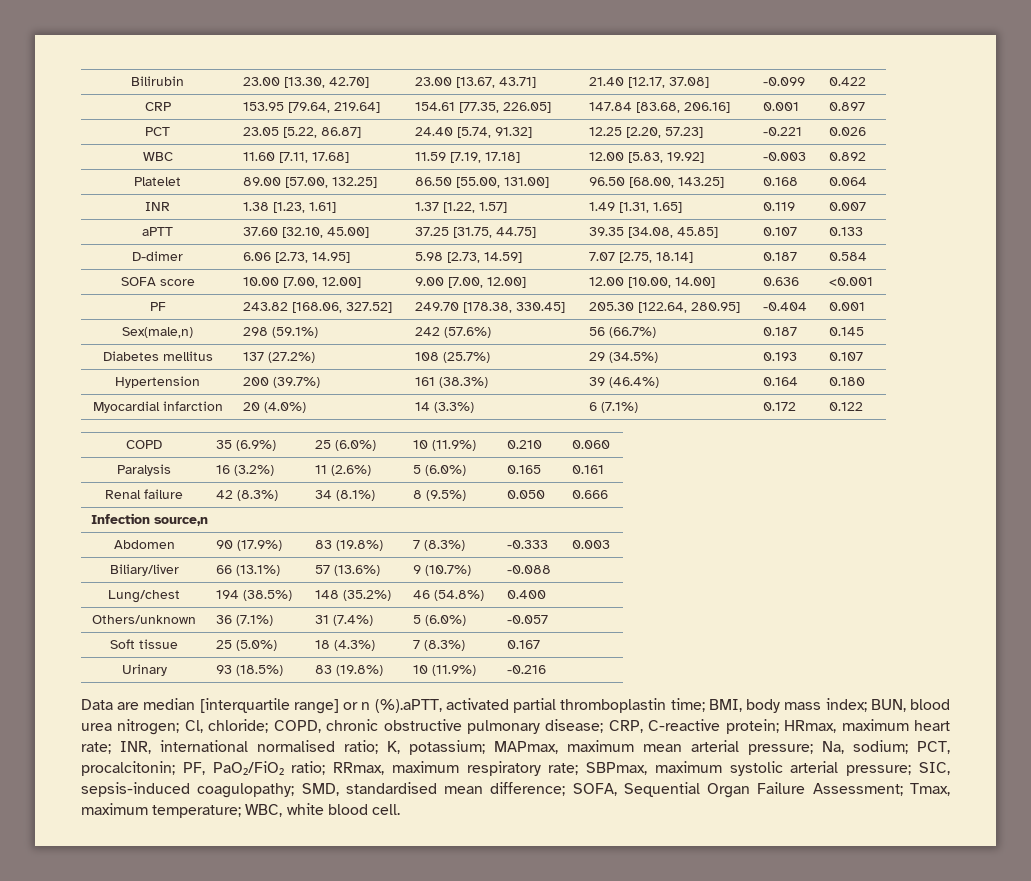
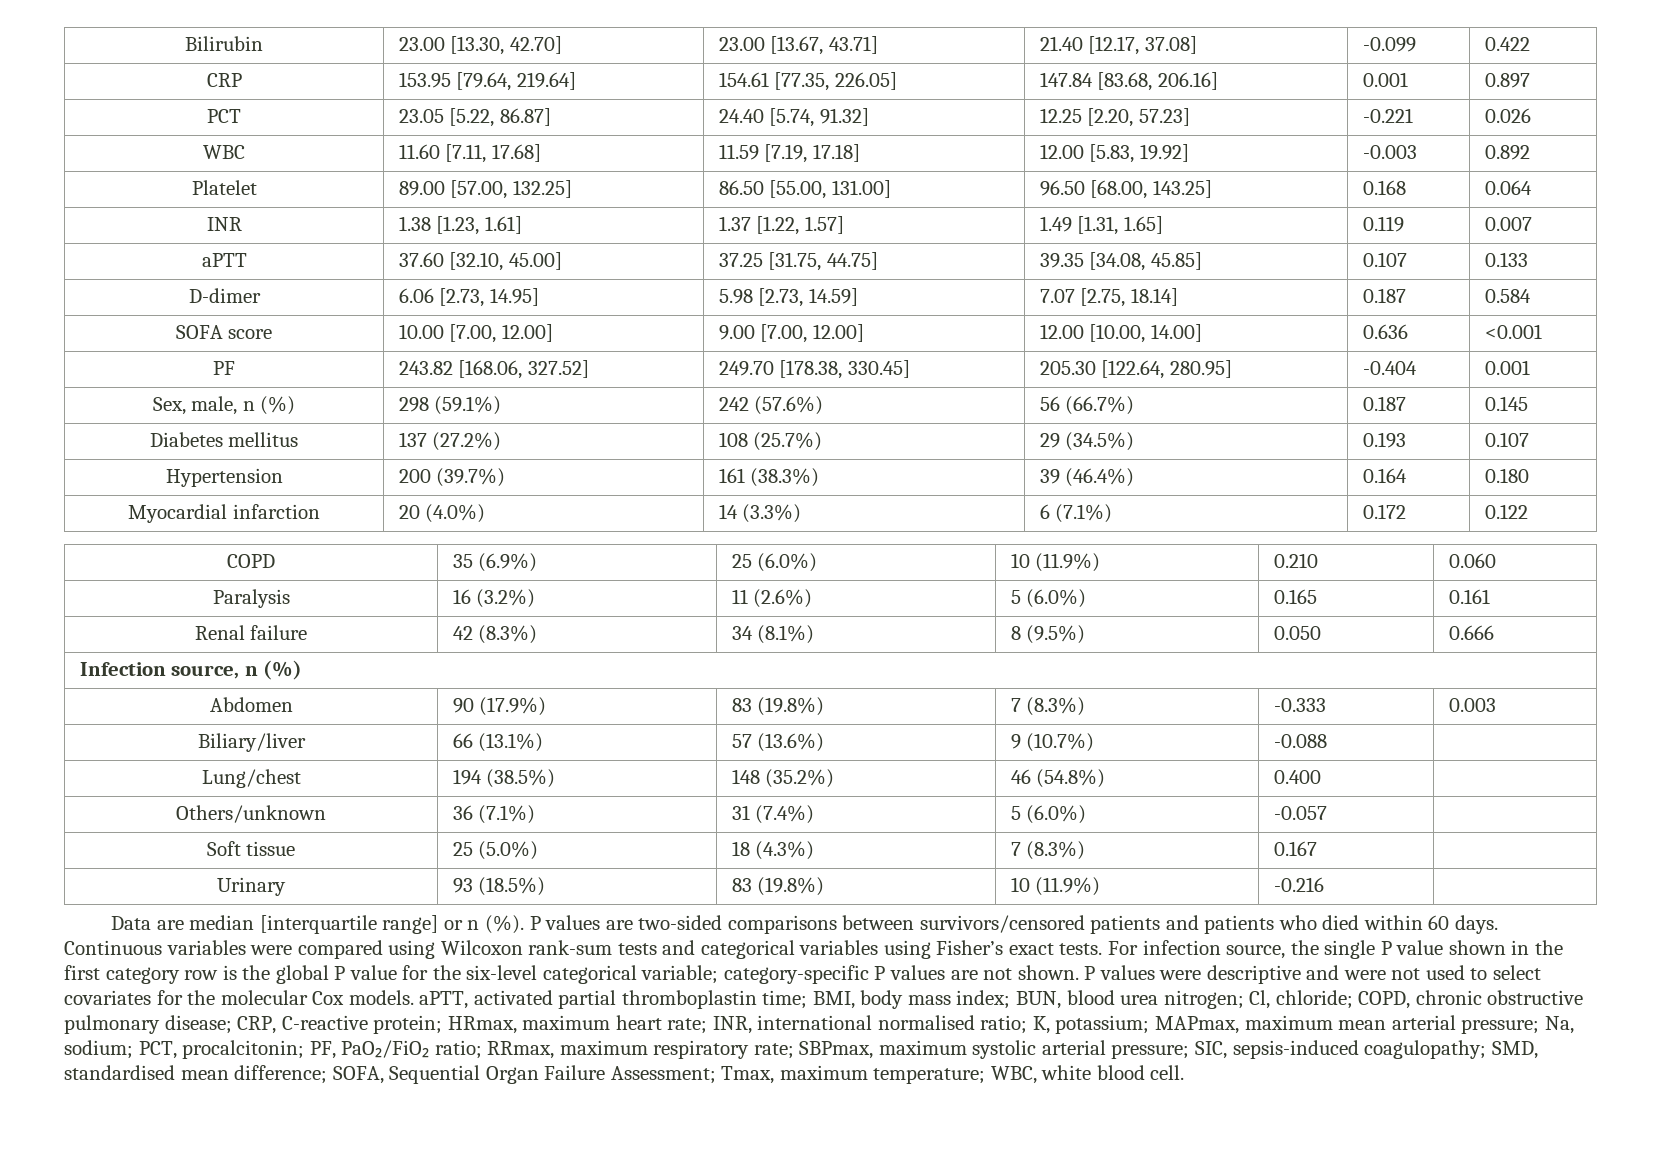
- Sex(male,n) | 298 (59.1%) | 242 (57.6%) | 56 (66.7%) | 0.187 | 0.145
+ Sex, male, n (%) | 298 (59.1%) | 242 (57.6%) | 56 (66.7%) | 0.187 | 0.145
- Infection source,n
+ Infection source, n (%)
- Data are median [interquartile range] or n (%).aPTT, activated partial thromboplastin time;
+ Data are median [interquartile range] or n (%). P values are two-sided comparisons between survivors/censored patients and patients who died within 60 days. Continuous variables were compared using Wilcoxon rank-sum tests and categorical variables using Fisher’s exact tests. For infection source, the single P value shown in the first category row is the global P value for the six-level categorical variable; category-specific P values are not shown. P values were descriptive and were not used to select covariates for the molecular Cox models. aPTT, activated partial thromboplastin time;

